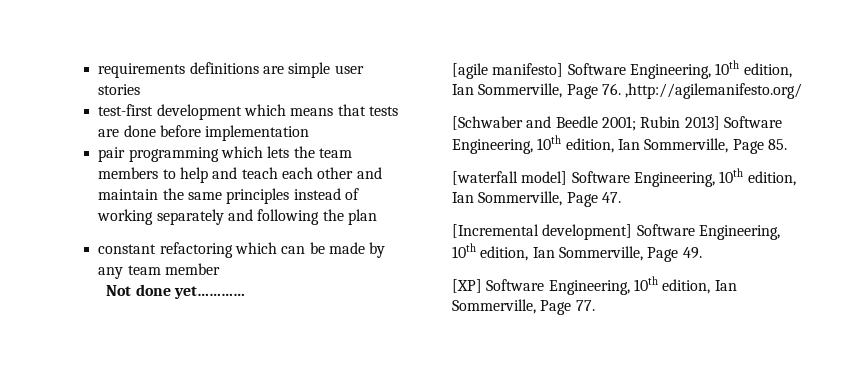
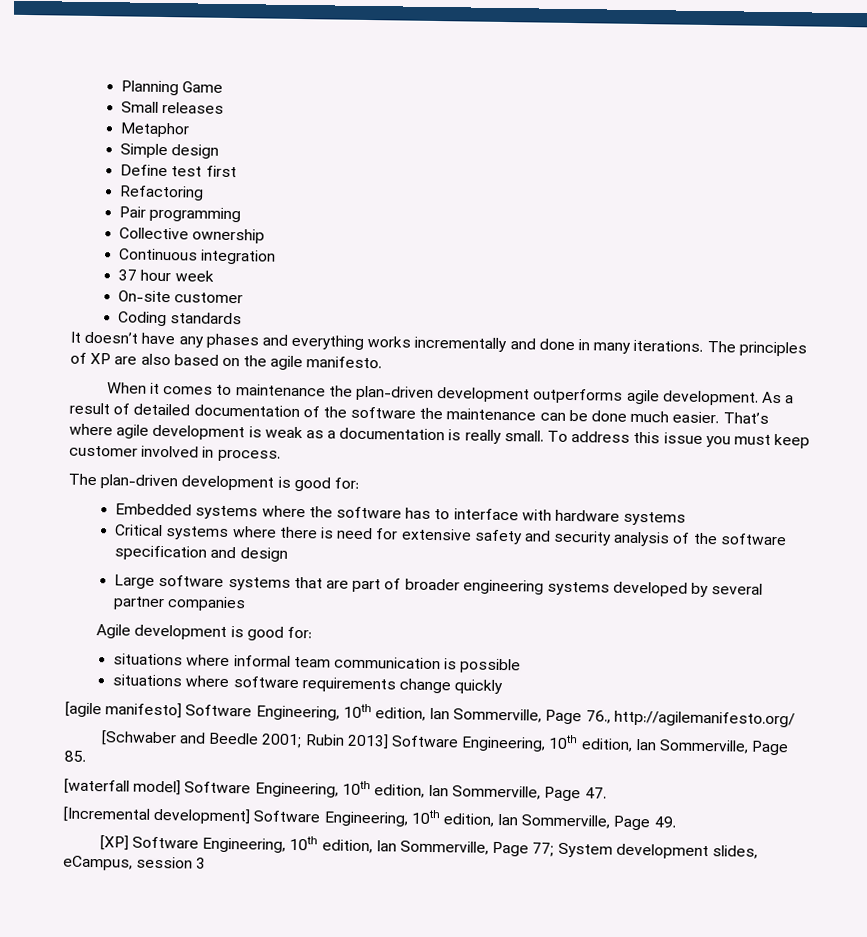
- requirements definitions are simple user stories
- test-first development which means that tests are done before implementation
- pair programming which lets the team members to help and teach each other and maintain the same principles instead of working separately and following the plan
- constant refactoring which can be made by any team member
- Not done yet…………
+ Planning Game
+ Small releases
+ Metaphor
+ Simple design
+ Define test first
+ Refactoring
+ Pair programming
+ Collective ownership
+ Continuous integration
+ 37 hour week
+ On-site customer
+ Coding standards
+ It doesn’t have any phases and everything works incrementally and done in many iterations. The principles of XP are also based on the agile manifesto.
+ When it comes to maintenance the plan-driven development outperforms agile development. As a result of detailed documentation of the software the maintenance can be done much easier. That’s where agile development is weak as a documentation is really small. To address this issue you must keep customer involved in process.
+ The plan-driven development is good for:
+ Embedded systems where the software has to interface with hardware systems
+ Critical systems where there is need for extensive safety and security analysis of the software specification and design
+ Large software systems that are part of broader engineering systems developed by several partner companies
+ Agile development is good for:
+ situations where informal team communication is possible
+ situations where software requirements change quickly
- [agile manifesto] Software Engineering, 10th edition, Ian Sommerville, Page 76. ,http://agilemanifesto.org/
+ [agile manifesto] Software Engineering, 10th edition, Ian Sommerville, Page 76., http://agilemanifesto.org/
- [XP] Software Engineering, 10th edition, Ian Sommerville, Page 77.
+ [XP] Software Engineering, 10th edition, Ian Sommerville, Page 77; System development slides, eCampus, session 3

